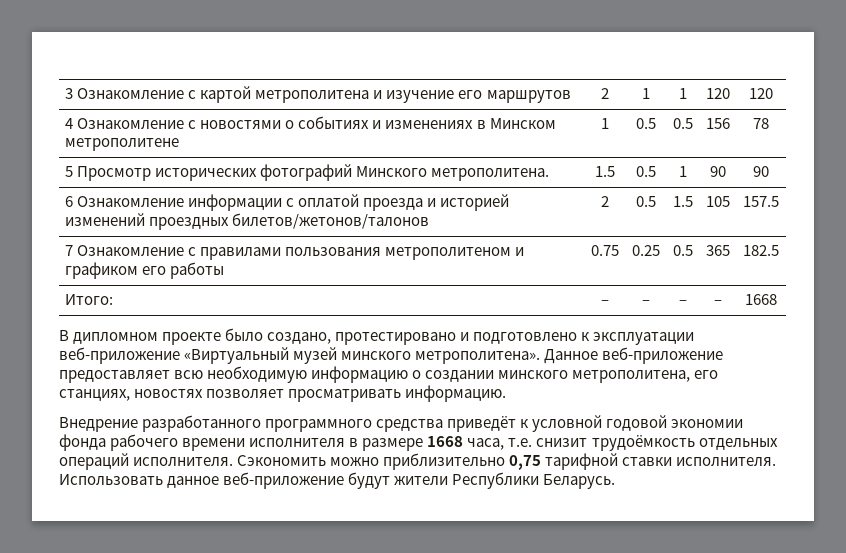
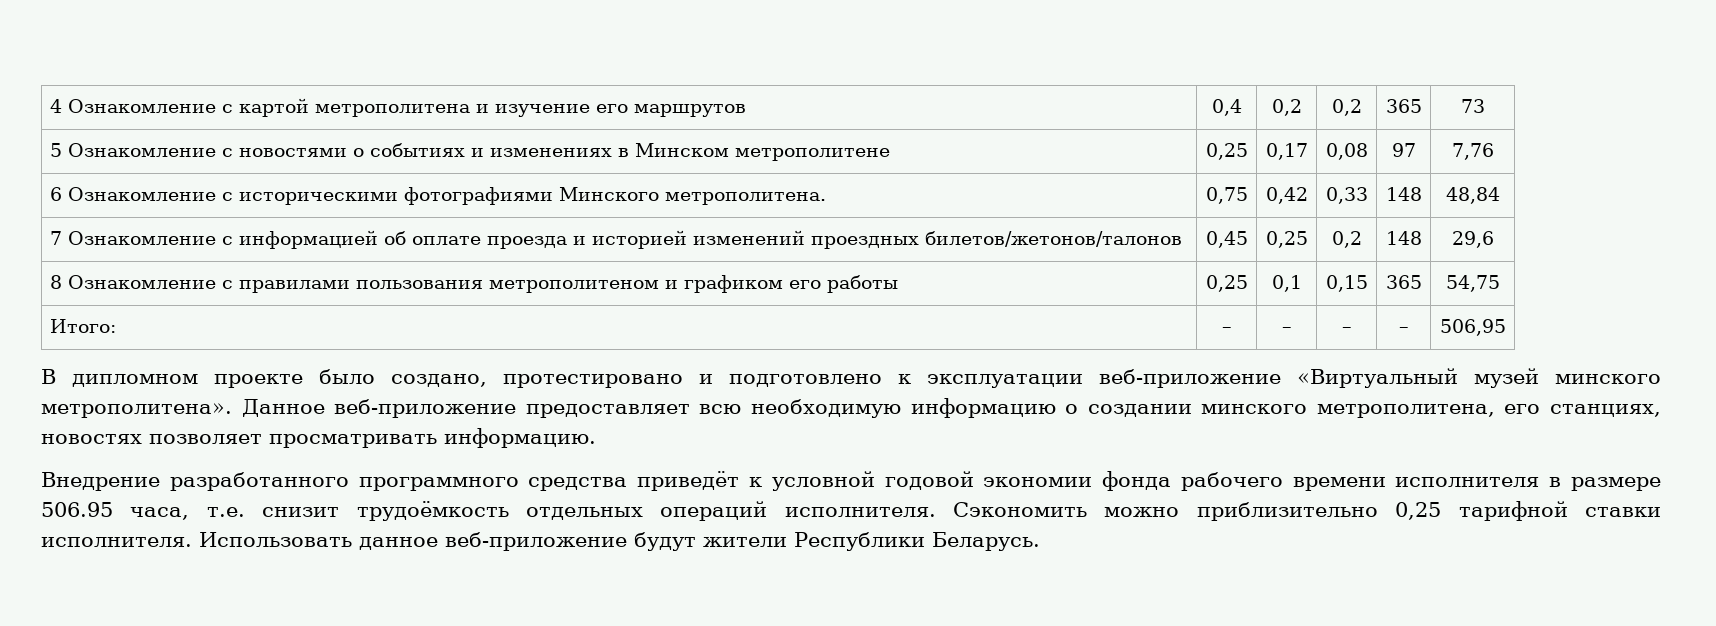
- 3 Ознакомление с картой метрополитена и изучение его маршрутов | 2 | 1 | 1 | 120 | 120
- 4 Ознакомление с новостями о событиях и изменениях в Минском метрополитене | 1 | 0.5 | 0.5 | 156 | 78
- 5 Просмотр исторических фотографий Минского метрополитена. | 1.5 | 0.5 | 1 | 90 | 90
- 6 Ознакомление информации с оплатой проезда и историей изменений проездных билетов/жетонов/талонов | 2 | 0.5 | 1.5 | 105 | 157.5
- 7 Ознакомление с правилами пользования метрополитеном и графиком его работы | 0.75 | 0.25 | 0.5 | 365 | 182.5
+ 4 Ознакомление с картой метрополитена и изучение его маршрутов | 0,4 | 0,2 | 0,2 | 365 | 73
+ 5 Ознакомление с новостями о событиях и изменениях в Минском метрополитене | 0,25 | 0,17 | 0,08 | 97 | 7,76
+ 6 Ознакомление с историческими фотографиями Минского метрополитена. | 0,75 | 0,42 | 0,33 | 148 | 48,84
+ 7 Ознакомление с информацией об оплате проезда и историей изменений проездных билетов/жетонов/талонов | 0,45 | 0,25 | 0,2 | 148 | 29,6
+ 8 Ознакомление с правилами пользования метрополитеном и графиком его работы | 0,25 | 0,1 | 0,15 | 365 | 54,75
- Итого: | – | – | – | – | 1668
+ Итого: | – | – | – | – | 506,95
- Внедрение разработанного программного средства приведёт к условной годовой экономии фонда рабочего времени исполнителя в размере 1668 часа, т.е. снизит трудоёмкость отдельных операций исполнителя.
+ Внедрение разработанного программного средства приведёт к условной годовой экономии фонда рабочего времени исполнителя в размере 506.95 часа, т.е. снизит трудоёмкость отдельных операций исполнителя.
- Сэкономить можно приблизительно 0,75 тарифной ставки исполнителя.
+ Сэкономить можно приблизительно 0,25 тарифной ставки исполнителя.

